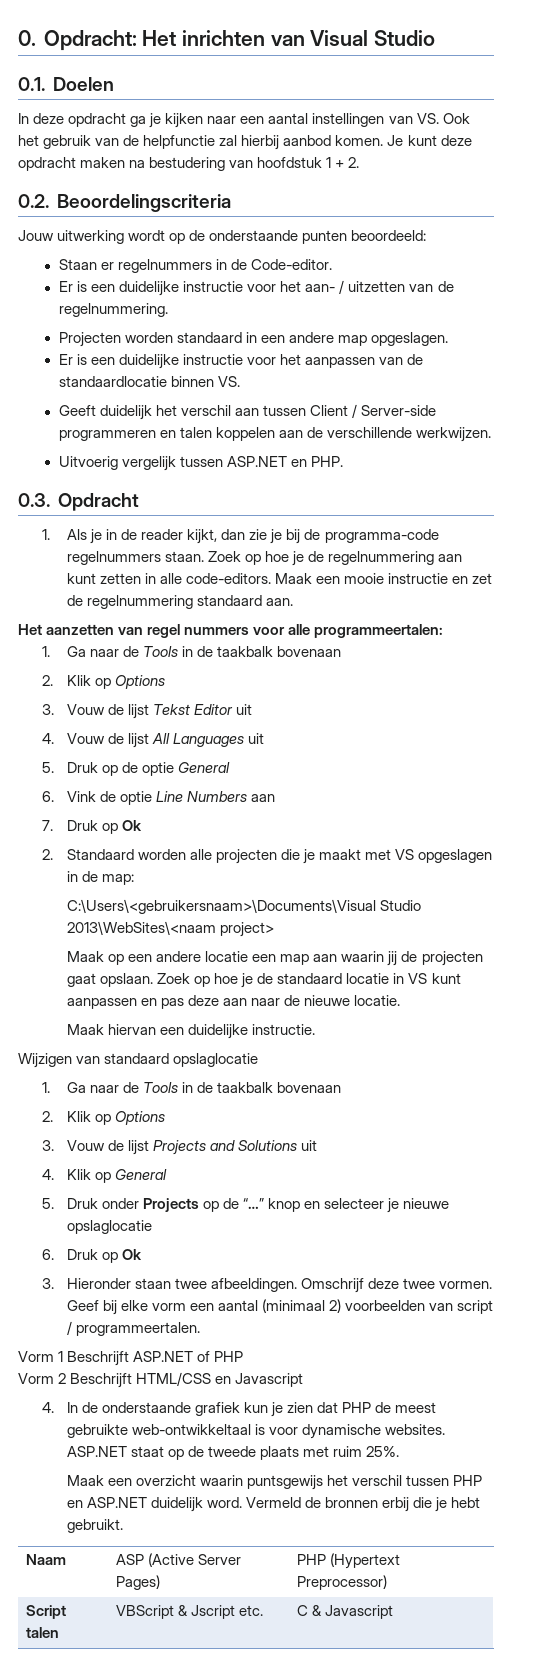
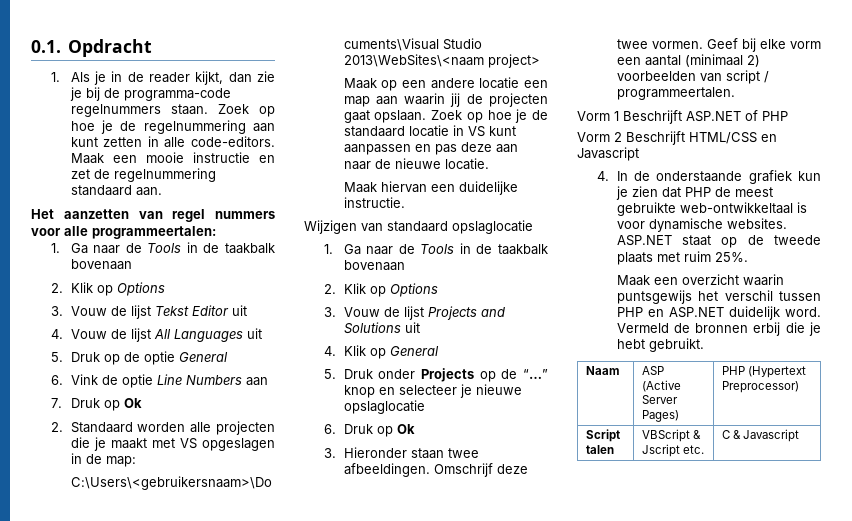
- 0. Opdracht: Het inrichten van Visual Studio
- 0.1. Doelen
- In deze opdracht ga je kijken naar een aantal instellingen van VS. Ook het gebruik van de helpfunctie zal hierbij aanbod komen. Je kunt deze opdracht maken na bestudering van hoofdstuk 1 + 2.
- 0.2. Beoordelingscriteria
- Jouw uitwerking wordt op de onderstaande punten beoordeeld:
- Staan er regelnummers in de Code-editor.
- Er is een duidelijke instructie voor het aan- / uitzetten van de regelnummering.
- Projecten worden standaard in een andere map opgeslagen.
- Er is een duidelijke instructie voor het aanpassen van de standaardlocatie binnen VS.
- Geeft duidelijk het verschil aan tussen Client / Server-side programmeren en talen koppelen aan de verschillende werkwijzen.
- Uitvoerig vergelijk tussen ASP.NET en PHP.
- 0.3. Opdracht
+ 0.1. Opdracht

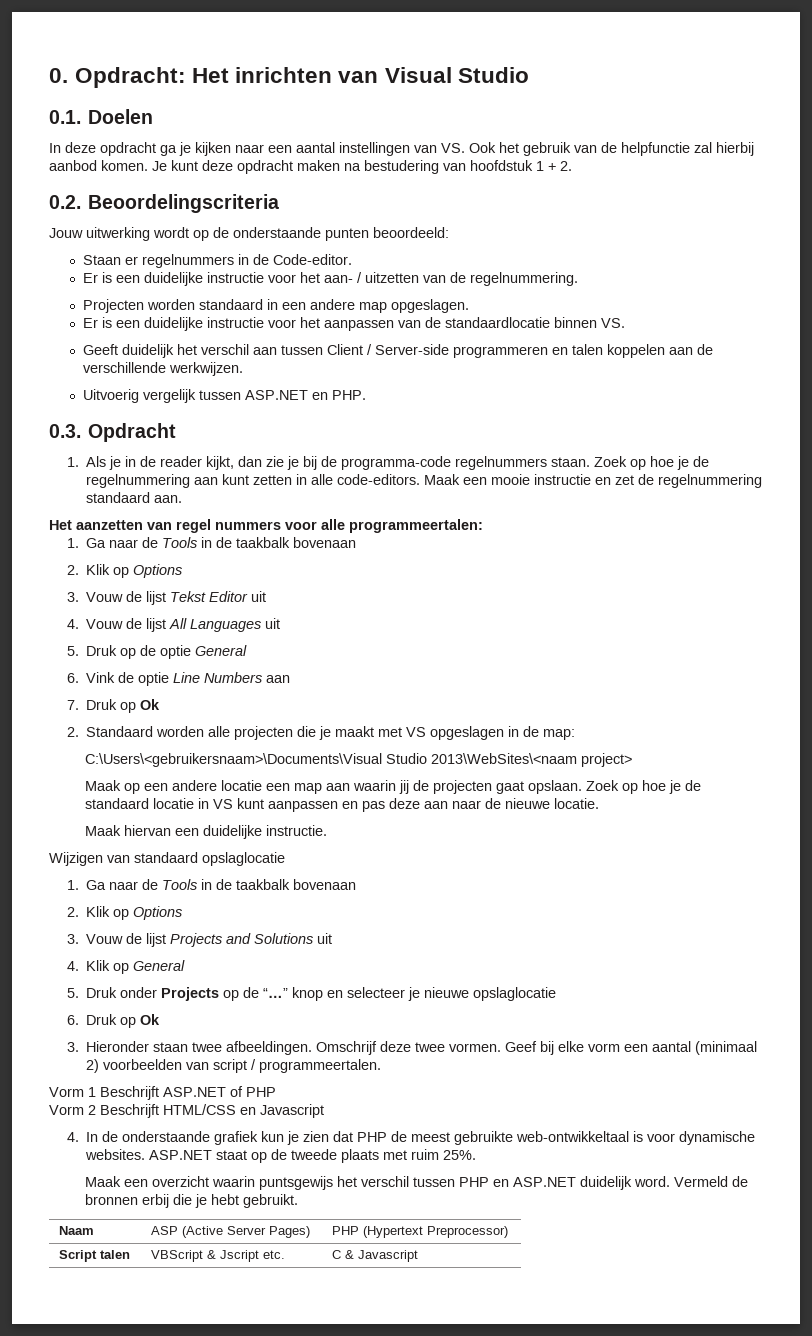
- 0.1. Opdracht
+ 0. Opdracht: Het inrichten van Visual Studio
+ 0.1. Doelen
+ In deze opdracht ga je kijken naar een aantal instellingen van VS. Ook het gebruik van de helpfunctie zal hierbij aanbod komen. Je kunt deze opdracht maken na bestudering van hoofdstuk 1 + 2.
+ 0.2. Beoordelingscriteria
+ Jouw uitwerking wordt op de onderstaande punten beoordeeld:
+ Staan er regelnummers in de Code-editor.
+ Er is een duidelijke instructie voor het aan- / uitzetten van de regelnummering.
+ Projecten worden standaard in een andere map opgeslagen.
+ Er is een duidelijke instructie voor het aanpassen van de standaardlocatie binnen VS.
+ Geeft duidelijk het verschil aan tussen Client / Server-side programmeren en talen koppelen aan de verschillende werkwijzen.
+ Uitvoerig vergelijk tussen ASP.NET en PHP.
+ 0.3. Opdracht

